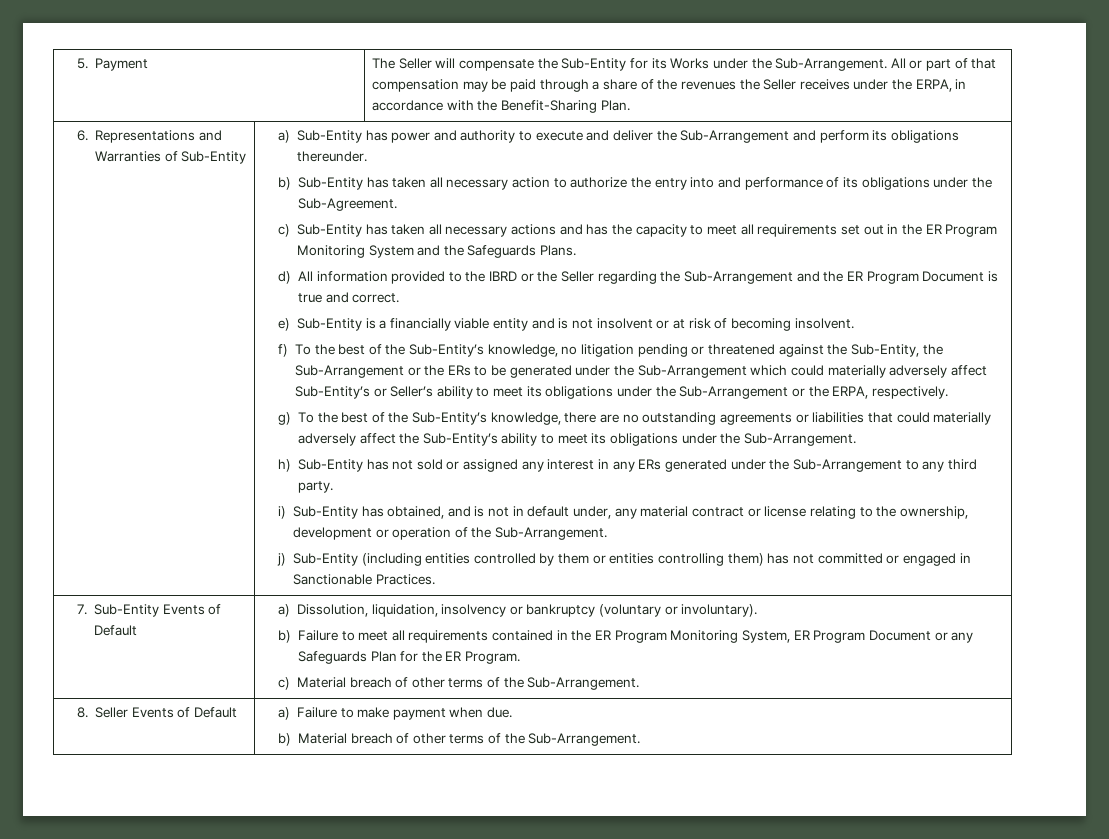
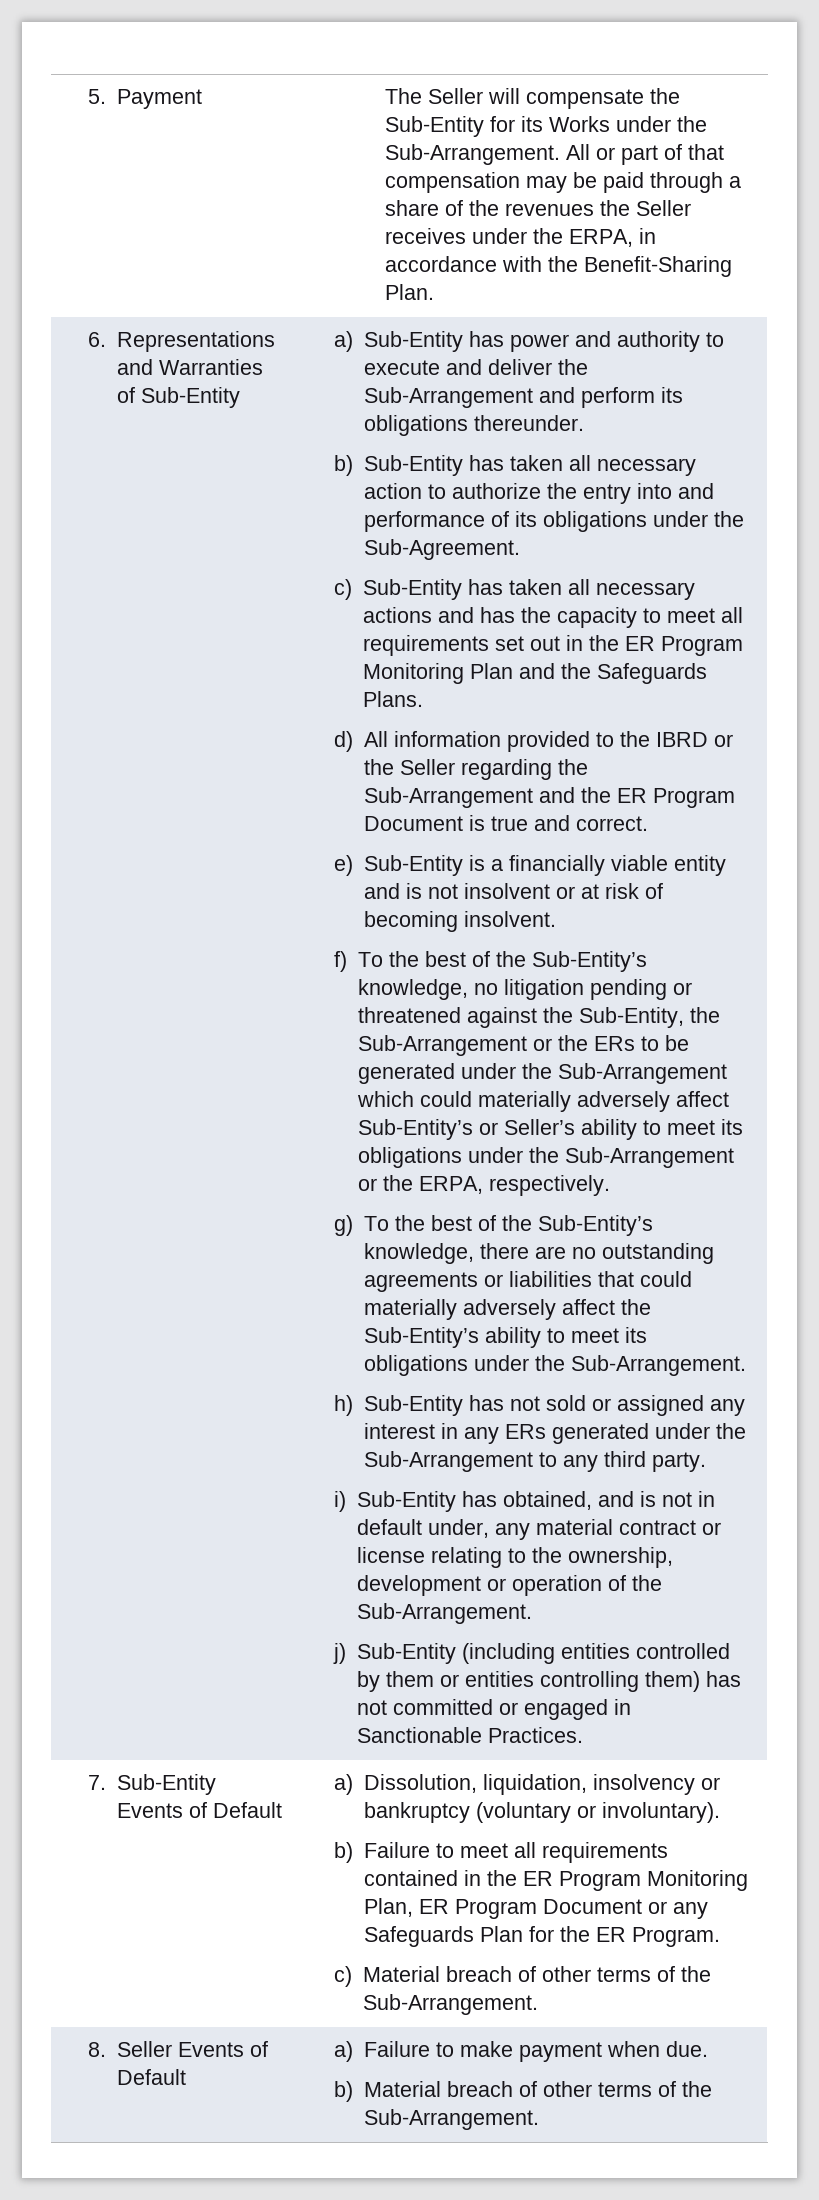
- c) Sub-Entity has taken all necessary actions and has the capacity to meet all requirements set out in the ER Program Monitoring System and the Safeguards Plans.
+ c) Sub-Entity has taken all necessary actions and has the capacity to meet all requirements set out in the ER Program Monitoring Plan and the Safeguards Plans.
- b) Failure to meet all requirements contained in the ER Program Monitoring System, ER Program Document or any Safeguards Plan for the ER Program.
+ b) Failure to meet all requirements contained in the ER Program Monitoring Plan, ER Program Document or any Safeguards Plan for the ER Program.

